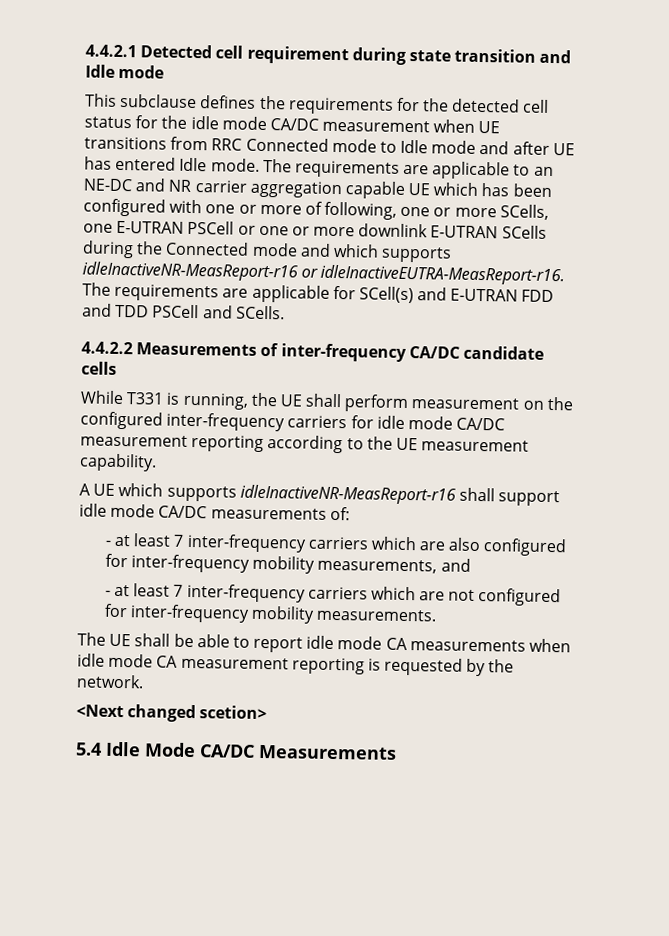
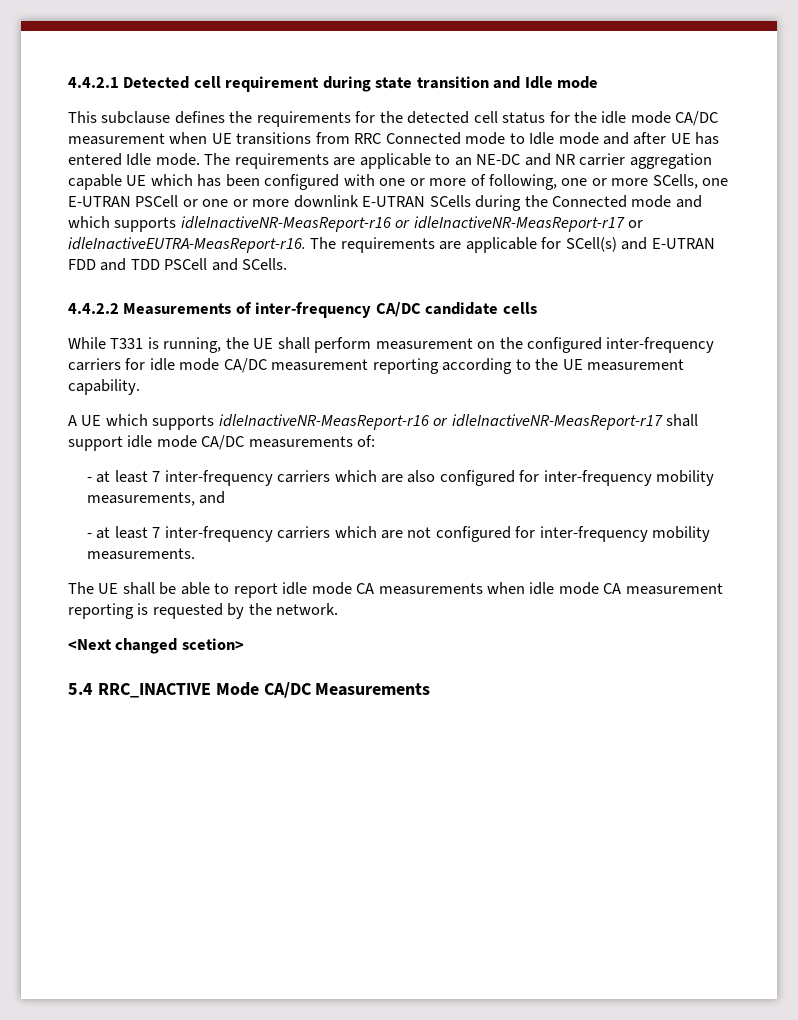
- The requirements are applicable to an NE-DC and NR carrier aggregation capable UE which has been configured with one or more of following, one or more SCells, one E-UTRAN PSCell or one or more downlink E-UTRAN SCells during the Connected mode and which supports idleInactiveNR-MeasReport-r16 or idleInactiveEUTRA-MeasReport-r16.
+ The requirements are applicable to an NE-DC and NR carrier aggregation capable UE which has been configured with one or more of following, one or more SCells, one E-UTRAN PSCell or one or more downlink E-UTRAN SCells during the Connected mode and which supports idleInactiveNR-MeasReport-r16 or idleInactiveNR-MeasReport-r17 or idleInactiveEUTRA-MeasReport-r16.
- A UE which supports idleInactiveNR-MeasReport-r16 shall support idle mode CA/DC measurements of:
+ A UE which supports idleInactiveNR-MeasReport-r16 or idleInactiveNR-MeasReport-r17 shall support idle mode CA/DC measurements of:
- 5.4 Idle Mode CA/DC Measurements
+ 5.4 RRC_INACTIVE Mode CA/DC Measurements

